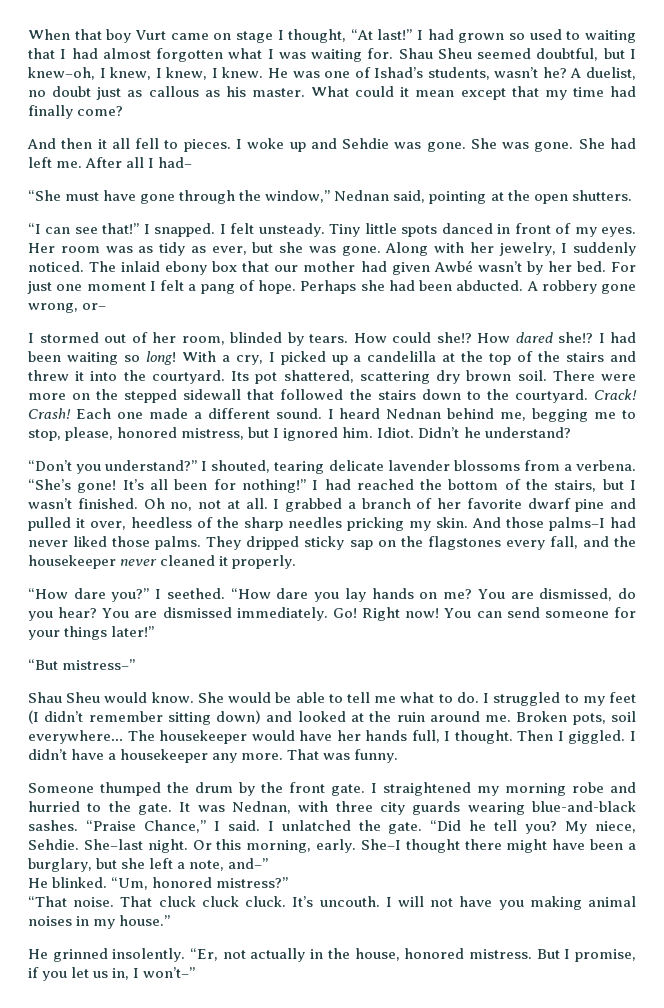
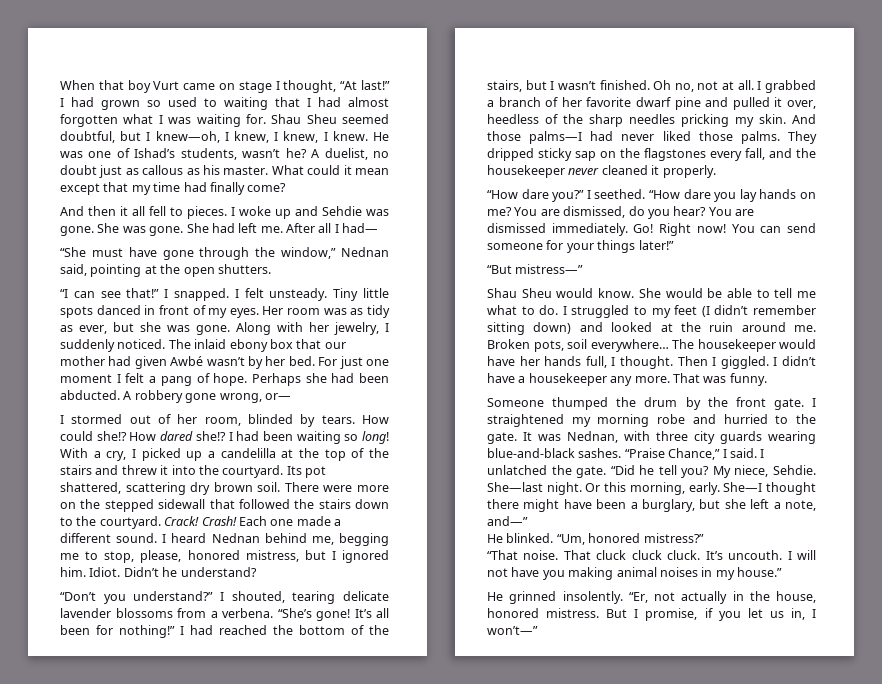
- Shau Sheu seemed doubtful, but I knew–oh, I knew, I knew, I knew.
+ Shau Sheu seemed doubtful, but I knew—oh, I knew, I knew, I knew.
- After all I had–
+ After all I had—
- A robbery gone wrong, or–
+ A robbery gone wrong, or—
- And those palms–I had never liked those palms.
+ And those palms—I had never liked those palms.
- “But mistress–”
+ “But mistress—”
- She–last night.
+ She—last night.
- She–I thought there might have been a burglary, but she left a note, and–”
+ She—I thought there might have been a burglary, but she left a note, and—”
- But I promise, if you let us in, I won’t–”
+ But I promise, if you let us in, I won’t—”

